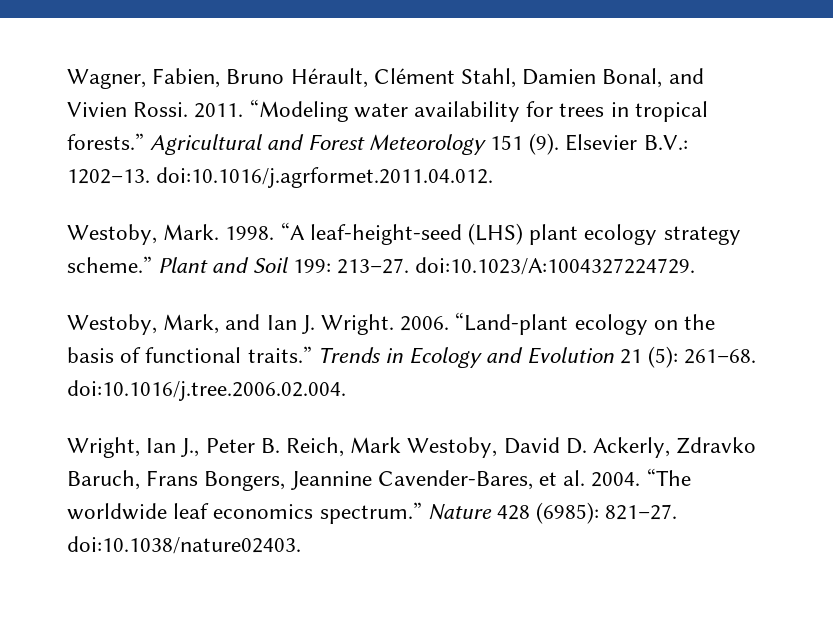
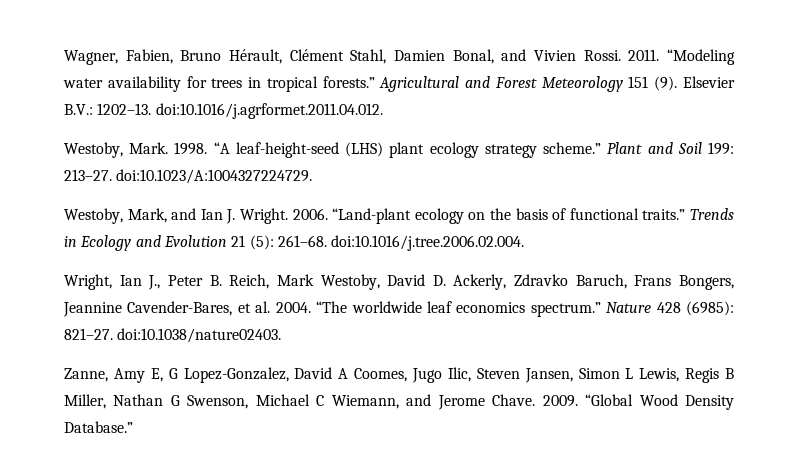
+ Zanne, Amy E, G Lopez-Gonzalez, David A Coomes, Jugo Ilic, Steven Jansen, Simon L Lewis, Regis B Miller, Nathan G Swenson, Michael C Wiemann, and Jerome Chave. 2009. “Global Wood Density Database.”

